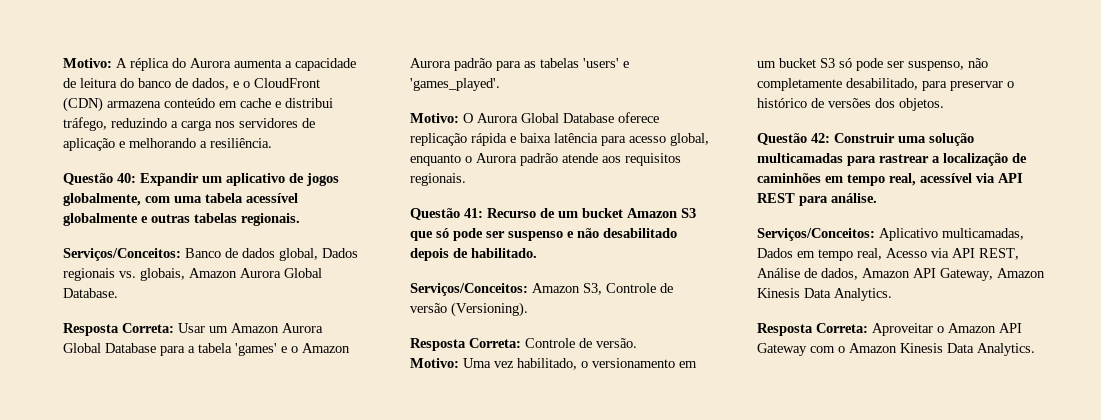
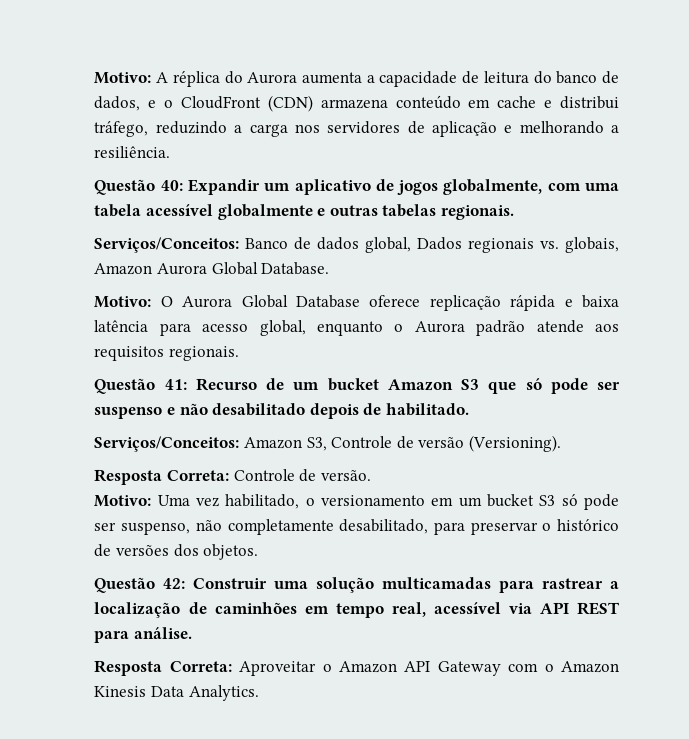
- Resposta Correta: Usar um Amazon Aurora Global Database para a tabela 'games' e o Amazon Aurora padrão para as tabelas 'users' e 'games_played'.
- Serviços/Conceitos: Aplicativo multicamadas, Dados em tempo real, Acesso via API REST, Análise de dados, Amazon API Gateway, Amazon Kinesis Data Analytics.

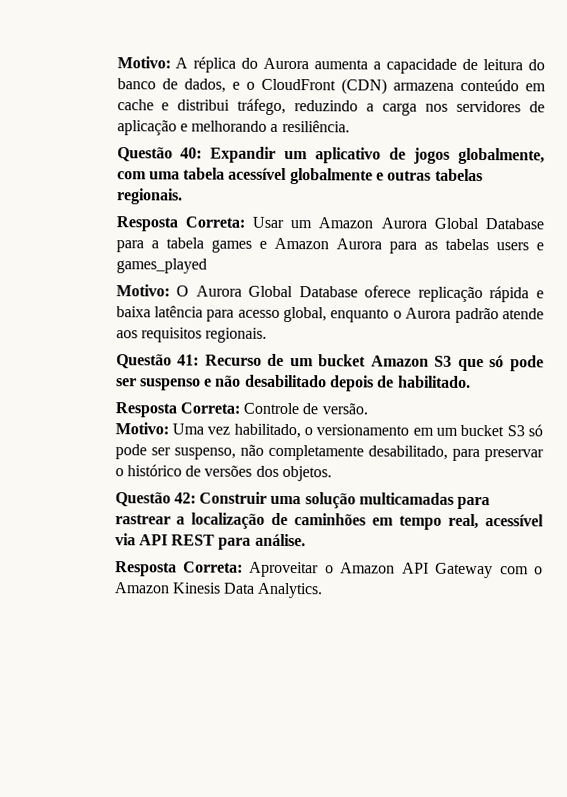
- Serviços/Conceitos: Banco de dados global, Dados regionais vs. globais, Amazon Aurora Global Database.
+ Resposta Correta: Usar um Amazon Aurora Global Database para a tabela games e Amazon Aurora para as tabelas users e games_played
- Serviços/Conceitos: Amazon S3, Controle de versão (Versioning).

